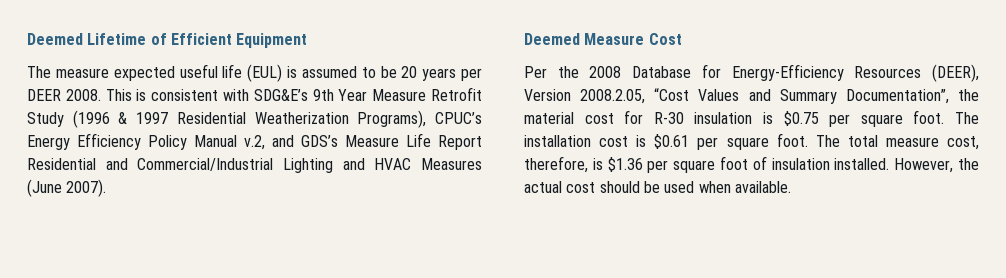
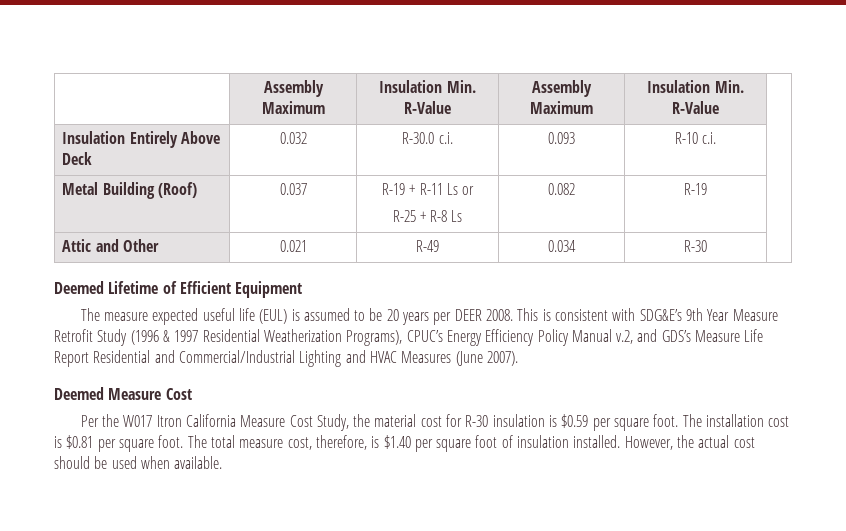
+ | Assembly Maximum | Insulation Min. R-Value | Assembly Maximum | Insulation Min. R-Value |
+ Insulation Entirely Above Deck | 0.032 | R-30.0 c.i. | 0.093 | R-10 c.i. |
+ Metal Building (Roof) | 0.037 | R-19 + R-11 Ls or
+ R-25 + R-8 Ls | 0.082 | R-19 |
+ Attic and Other | 0.021 | R-49 | 0.034 | R-30 |
- Per the 2008 Database for Energy-Efficiency Resources (DEER), Version 2008.2.05, “Cost Values and Summary Documentation”, the material cost for R-30 insulation is $0.75 per square foot.
+ Per the W017 Itron California Measure Cost Study, the material cost for R-30 insulation is $0.59 per square foot.
- The installation cost is $0.61 per square foot.
+ The installation cost is $0.81 per square foot.
- The total measure cost, therefore, is $1.36 per square foot of insulation installed.
+ The total measure cost, therefore, is $1.40 per square foot of insulation installed.

